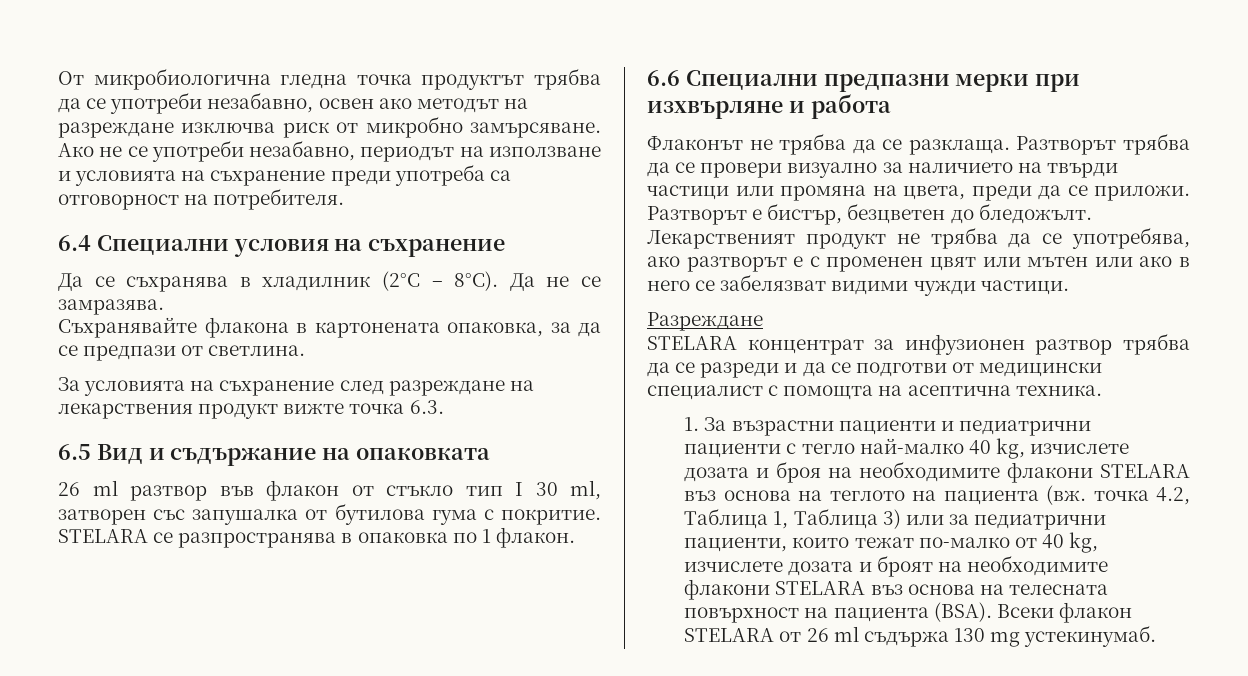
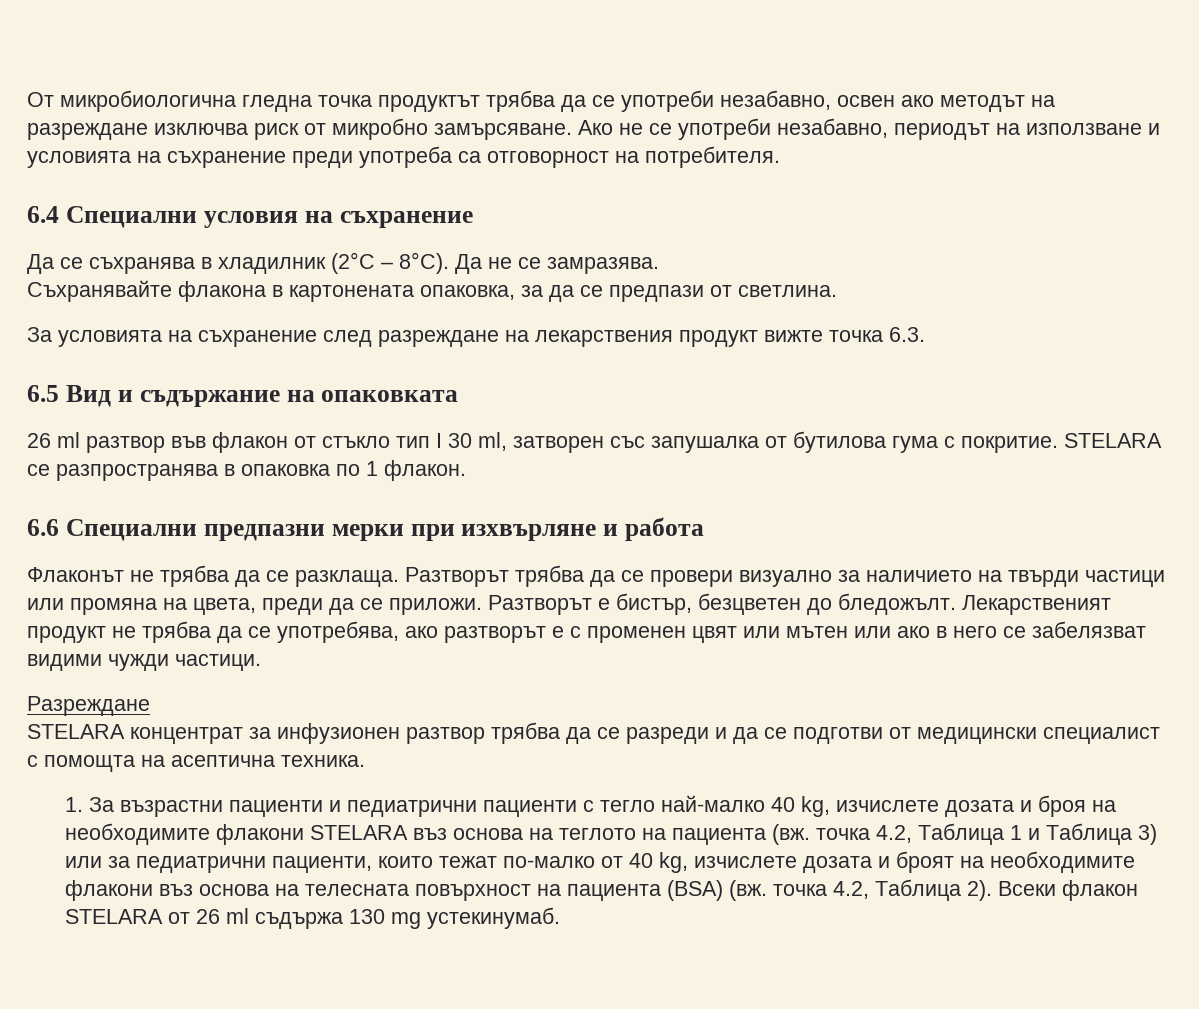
- 1. За възрастни пациенти и педиатрични пациенти с тегло най-малко 40 kg, изчислете дозата и броя на необходимите флакони STELARA въз основа на теглото на пациента (вж. точка 4.2, Таблица 1, Таблица 3) или за педиатрични пациенти, които тежат по-малко от 40 kg, изчислете дозата и броят на необходимите флакони STELARA въз основа на телесната повърхност на пациента (BSA).
+ 1. За възрастни пациенти и педиатрични пациенти с тегло най-малко 40 kg, изчислете дозата и броя на необходимите флакони STELARA въз основа на теглото на пациента (вж. точка 4.2, Таблица 1 и Таблица 3) или за педиатрични пациенти, които тежат по-малко от 40 kg, изчислете дозата и броят на необходимите флакони въз основа на телесната повърхност на пациента (BSA) (вж. точка 4.2, Таблица 2).

